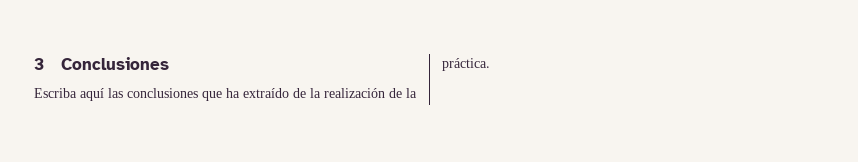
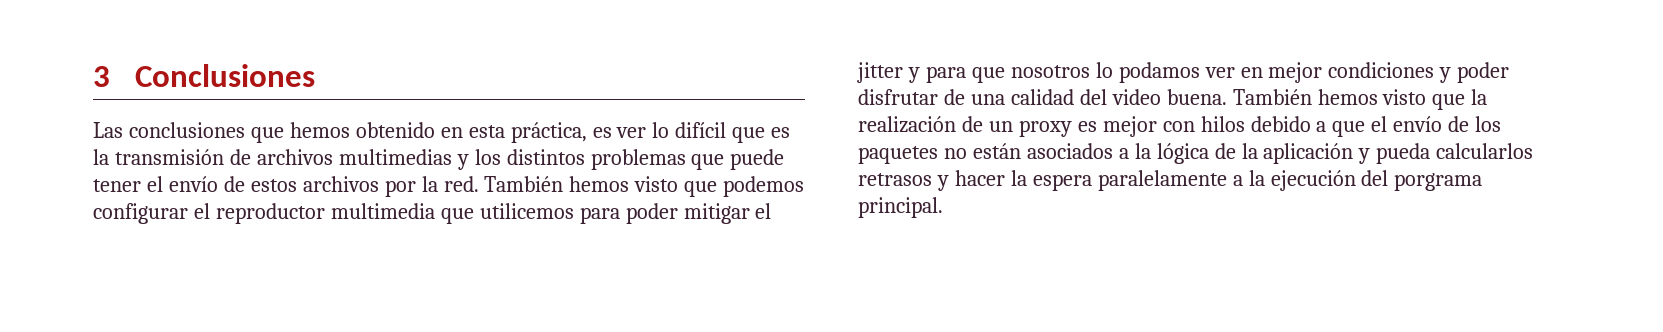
- Escriba aquí las conclusiones que ha extraído de la realización de la práctica.
+ Las conclusiones que hemos obtenido en esta práctica, es ver lo difícil que es la transmisión de archivos multimedias y los distintos problemas que puede tener el envío de estos archivos por la red. También hemos visto que podemos configurar el reproductor multimedia que utilicemos para poder mitigar el jitter y para que nosotros lo podamos ver en mejor condiciones y poder disfrutar de una calidad del video buena. También hemos visto que la realización de un proxy es mejor con hilos debido a que el envío de los paquetes no están asociados a la lógica de la aplicación y pueda calcularlos retrasos y hacer la espera paralelamente a la ejecución del porgrama principal.

